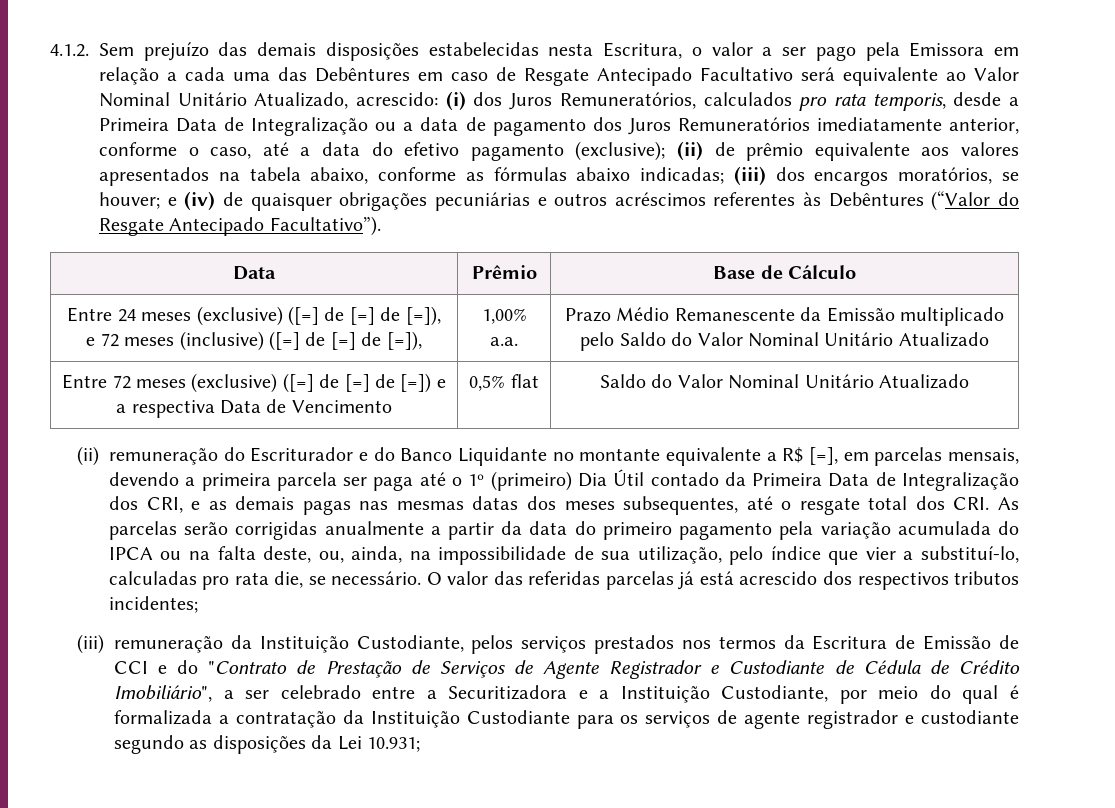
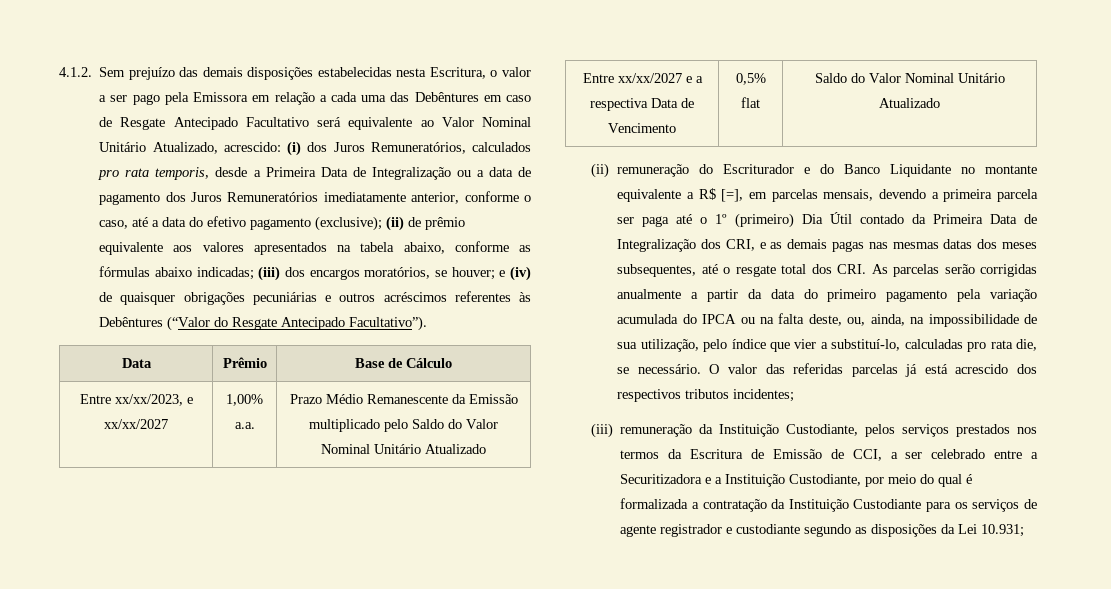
- Entre 24 meses (exclusive) ([=] de [=] de [=]), e 72 meses (inclusive) ([=] de [=] de [=]), | 1,00% a.a. | Prazo Médio Remanescente da Emissão multiplicado pelo Saldo do Valor Nominal Unitário Atualizado
+ Entre xx/xx/2023, e xx/xx/2027 | 1,00% a.a. | Prazo Médio Remanescente da Emissão multiplicado pelo Saldo do Valor Nominal Unitário Atualizado
- Entre 72 meses (exclusive) ([=] de [=] de [=]) e a respectiva Data de Vencimento | 0,5% flat | Saldo do Valor Nominal Unitário Atualizado
+ Entre xx/xx/2027 e a respectiva Data de Vencimento | 0,5% flat | Saldo do Valor Nominal Unitário Atualizado
- (iii) remuneração da Instituição Custodiante, pelos serviços prestados nos termos da Escritura de Emissão de CCI e do "Contrato de Prestação de Serviços de Agente Registrador e Custodiante de Cédula de Crédito Imobiliário", a ser celebrado entre a Securitizadora e a Instituição Custodiante, por meio do qual é formalizada a contratação da Instituição Custodiante para os serviços de agente registrador e custodiante segundo as disposições da Lei 10.931;
+ (iii) remuneração da Instituição Custodiante, pelos serviços prestados nos termos da Escritura de Emissão de CCI, a ser celebrado entre a Securitizadora e a Instituição Custodiante, por meio do qual é formalizada a contratação da Instituição Custodiante para os serviços de agente registrador e custodiante segundo as disposições da Lei 10.931;

